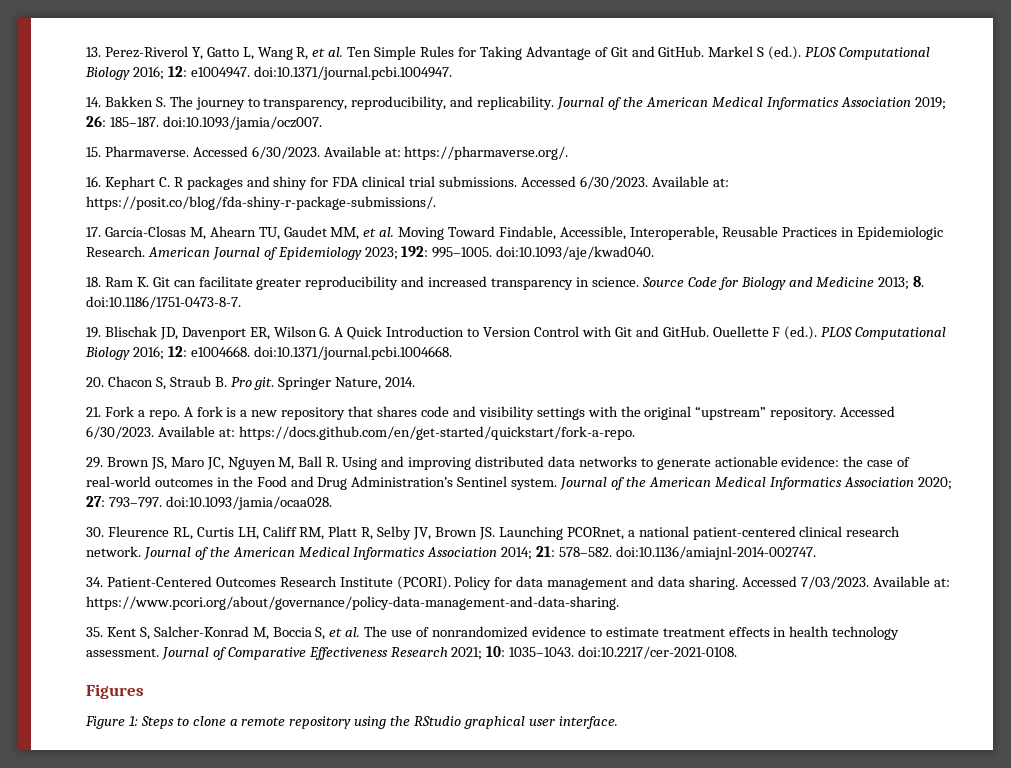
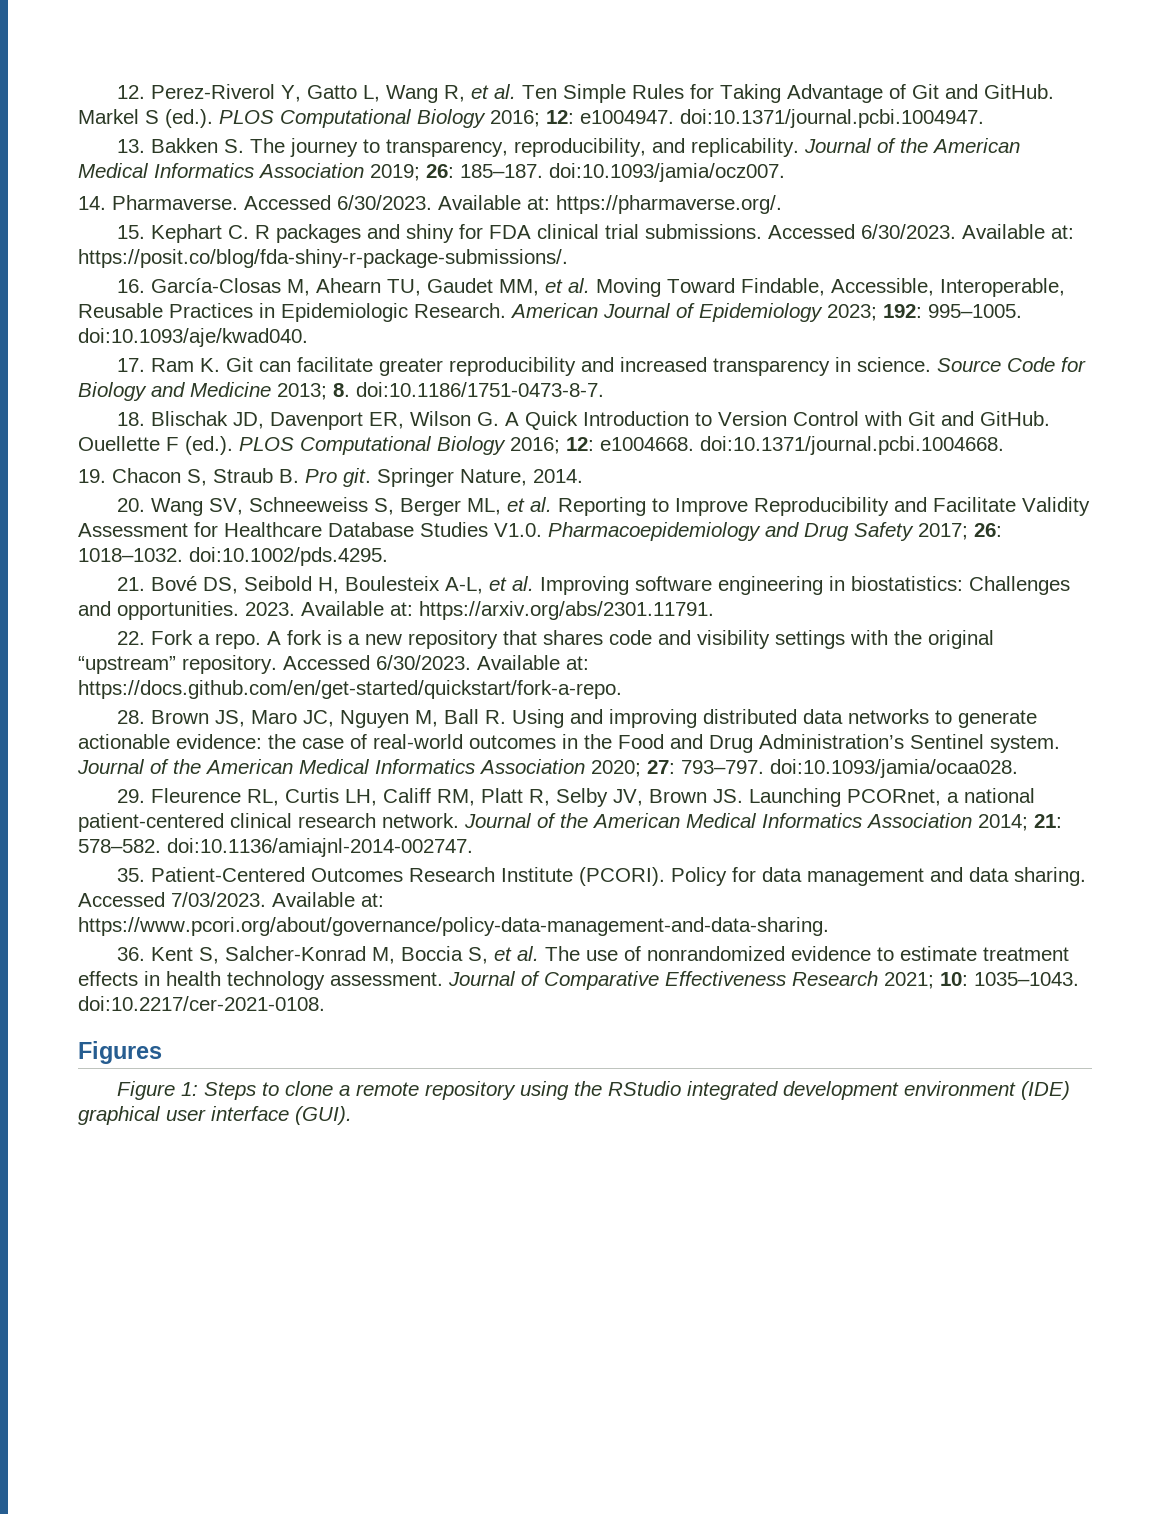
- 13. Perez-Riverol Y, Gatto L, Wang R, et al. Ten Simple Rules for Taking Advantage of Git and GitHub.
+ 12. Perez-Riverol Y, Gatto L, Wang R, et al. Ten Simple Rules for Taking Advantage of Git and GitHub.
- 14. Bakken S. The journey to transparency, reproducibility, and replicability.
+ 13. Bakken S. The journey to transparency, reproducibility, and replicability.
- 15. Pharmaverse.
+ 14. Pharmaverse.
- 16. Kephart C. R packages and shiny for FDA clinical trial submissions.
+ 15. Kephart C. R packages and shiny for FDA clinical trial submissions.
- 17. García-Closas M, Ahearn TU, Gaudet MM, et al. Moving Toward Findable, Accessible, Interoperable, Reusable Practices in Epidemiologic Research.
+ 16. García-Closas M, Ahearn TU, Gaudet MM, et al. Moving Toward Findable, Accessible, Interoperable, Reusable Practices in Epidemiologic Research.
- 18. Ram K. Git can facilitate greater reproducibility and increased transparency in science.
+ 17. Ram K. Git can facilitate greater reproducibility and increased transparency in science.
- 19. Blischak JD, Davenport ER, Wilson G. A Quick Introduction to Version Control with Git and GitHub.
+ 18. Blischak JD, Davenport ER, Wilson G. A Quick Introduction to Version Control with Git and GitHub.
- 20. Chacon S, Straub B. Pro git.
+ 19. Chacon S, Straub B. Pro git.
- 21. Fork a repo.
+ 20. Wang SV, Schneeweiss S, Berger ML, et al. Reporting to Improve Reproducibility and Facilitate Validity Assessment for Healthcare Database Studies V1.0. Pharmacoepidemiology and Drug Safety 2017; 26: 1018–1032. doi:10.1002/pds.4295.
+ 21. Bové DS, Seibold H, Boulesteix A-L, et al. Improving software engineering in biostatistics: Challenges and opportunities. 2023. Available at: https://arxiv.org/abs/2301.11791.
+ 22. Fork a repo.
- 29. Brown JS, Maro JC, Nguyen M, Ball R. Using and improving distributed data networks to generate actionable evidence: the case of real-world outcomes in the Food and Drug Administration’s Sentinel system.
+ 28. Brown JS, Maro JC, Nguyen M, Ball R. Using and improving distributed data networks to generate actionable evidence: the case of real-world outcomes in the Food and Drug Administration’s Sentinel system.
- 30. Fleurence RL, Curtis LH, Califf RM, Platt R, Selby JV, Brown JS. Launching PCORnet, a national patient-centered clinical research network.
+ 29. Fleurence RL, Curtis LH, Califf RM, Platt R, Selby JV, Brown JS. Launching PCORnet, a national patient-centered clinical research network.
- 34. Patient-Centered Outcomes Research Institute (PCORI).
+ 35. Patient-Centered Outcomes Research Institute (PCORI).
- 35. Kent S, Salcher-Konrad M, Boccia S, et al. The use of nonrandomized evidence to estimate treatment effects in health technology assessment.
+ 36. Kent S, Salcher-Konrad M, Boccia S, et al. The use of nonrandomized evidence to estimate treatment effects in health technology assessment.
- Figure 1: Steps to clone a remote repository using the RStudio graphical user interface.
+ Figure 1: Steps to clone a remote repository using the RStudio integrated development environment (IDE) graphical user interface (GUI).

